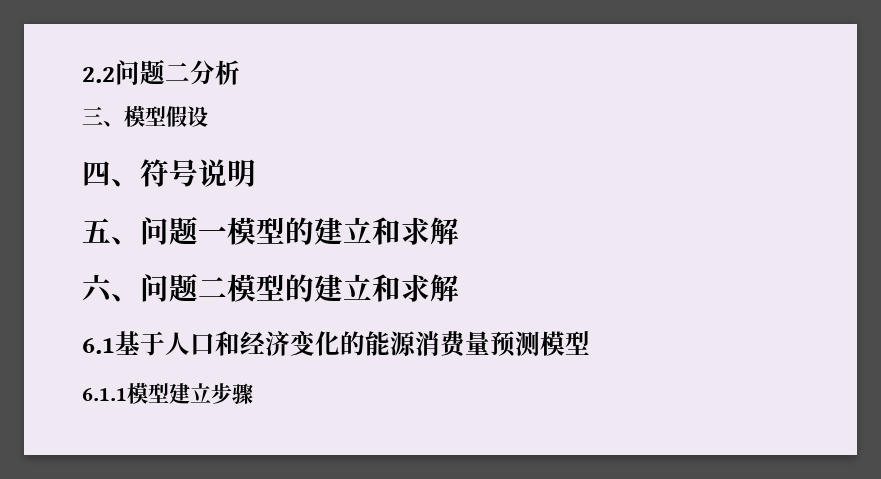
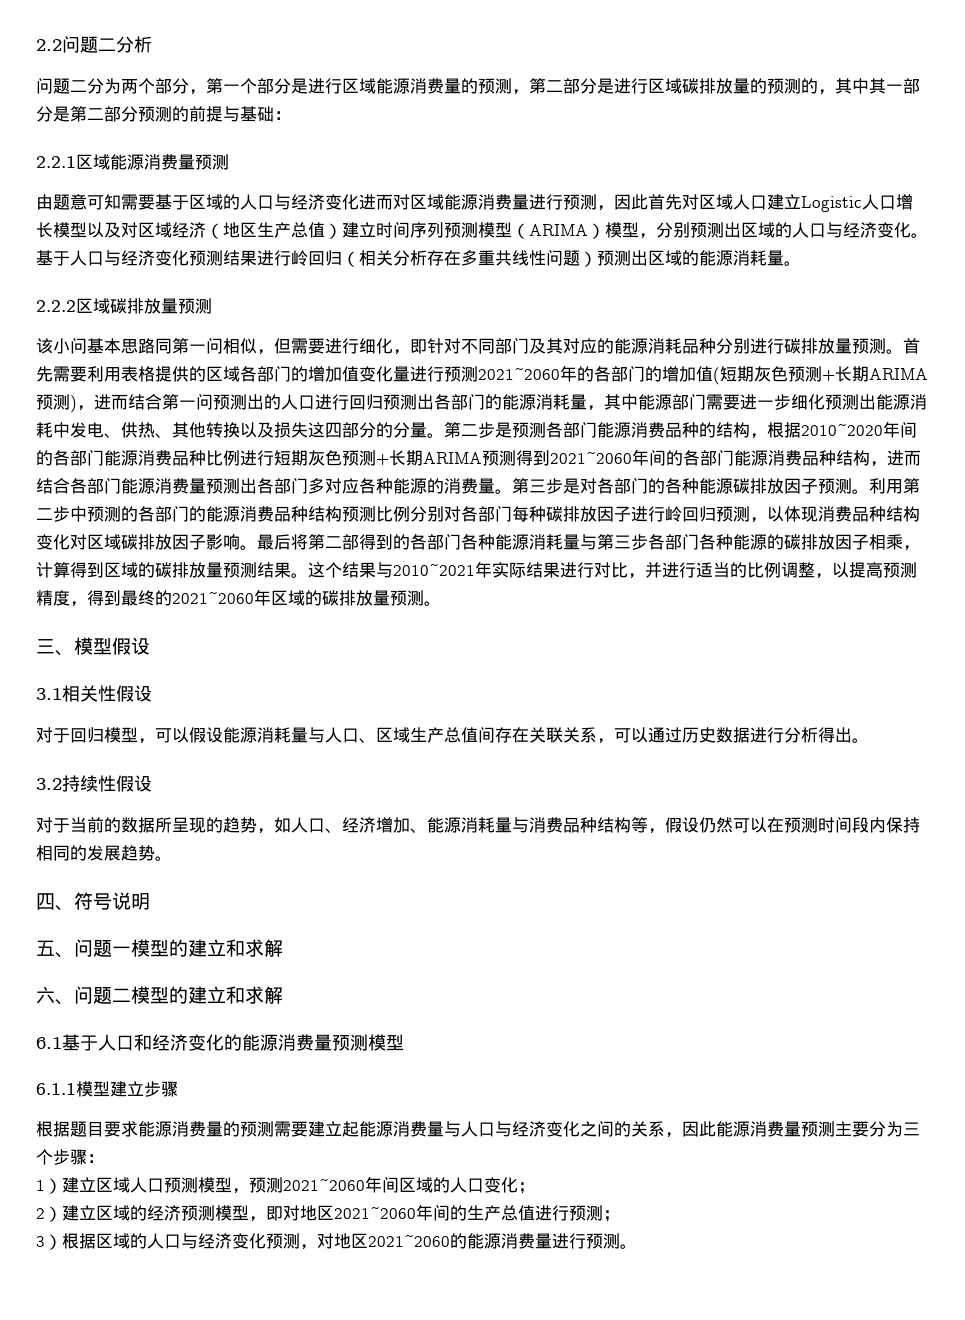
+ 问题二分为两个部分，第一个部分是进行区域能源消费量的预测，第二部分是进行区域碳排放量的预测的，其中其一部分是第二部分预测的前提与基础：
+ 2.2.1区域能源消费量预测
+ 由题意可知需要基于区域的人口与经济变化进而对区域能源消费量进行预测，因此首先对区域人口建立Logistic人口增长模型以及对区域经济（地区生产总值）建立时间序列预测模型（ARIMA）模型，分别预测出区域的人口与经济变化。基于人口与经济变化预测结果进行岭回归（相关分析存在多重共线性问题）预测出区域的能源消耗量。
+ 2.2.2区域碳排放量预测
+ 该小问基本思路同第一问相似，但需要进行细化，即针对不同部门及其对应的能源消耗品种分别进行碳排放量预测。首先需要利用表格提供的区域各部门的增加值变化量进行预测2021~2060年的各部门的增加值(短期灰色预测+长期ARIMA预测)，进而结合第一问预测出的人口进行回归预测出各部门的能源消耗量，其中能源部门需要进一步细化预测出能源消耗中发电、供热、其他转换以及损失这四部分的分量。第二步是预测各部门能源消费品种的结构，根据2010~2020年间的各部门能源消费品种比例进行短期灰色预测+长期ARIMA预测得到2021~2060年间的各部门能源消费品种结构，进而结合各部门能源消费量预测出各部门多对应各种能源的消费量。第三步是对各部门的各种能源碳排放因子预测。利用第二步中预测的各部门的能源消费品种结构预测比例分别对各部门每种碳排放因子进行岭回归预测，以体现消费品种结构变化对区域碳排放因子影响。最后将第二部得到的各部门各种能源消耗量与第三步各部门各种能源的碳排放因子相乘，计算得到区域的碳排放量预测结果。这个结果与2010~2021年实际结果进行对比，并进行适当的比例调整，以提高预测精度，得到最终的2021~2060年区域的碳排放量预测。
  三、模型假设
+ 3.1相关性假设
+ 对于回归模型，可以假设能源消耗量与人口、区域生产总值间存在关联关系，可以通过历史数据进行分析得出。
+ 3.2持续性假设
+ 对于当前的数据所呈现的趋势，如人口、经济增加、能源消耗量与消费品种结构等，假设仍然可以在预测时间段内保持相同的发展趋势。
+ 根据题目要求能源消费量的预测需要建立起能源消费量与人口与经济变化之间的关系，因此能源消费量预测主要分为三个步骤：
+ 1）建立区域人口预测模型，预测2021~2060年间区域的人口变化；
+ 2）建立区域的经济预测模型，即对地区2021~2060年间的生产总值进行预测；
+ 3）根据区域的人口与经济变化预测，对地区2021~2060的能源消费量进行预测。

